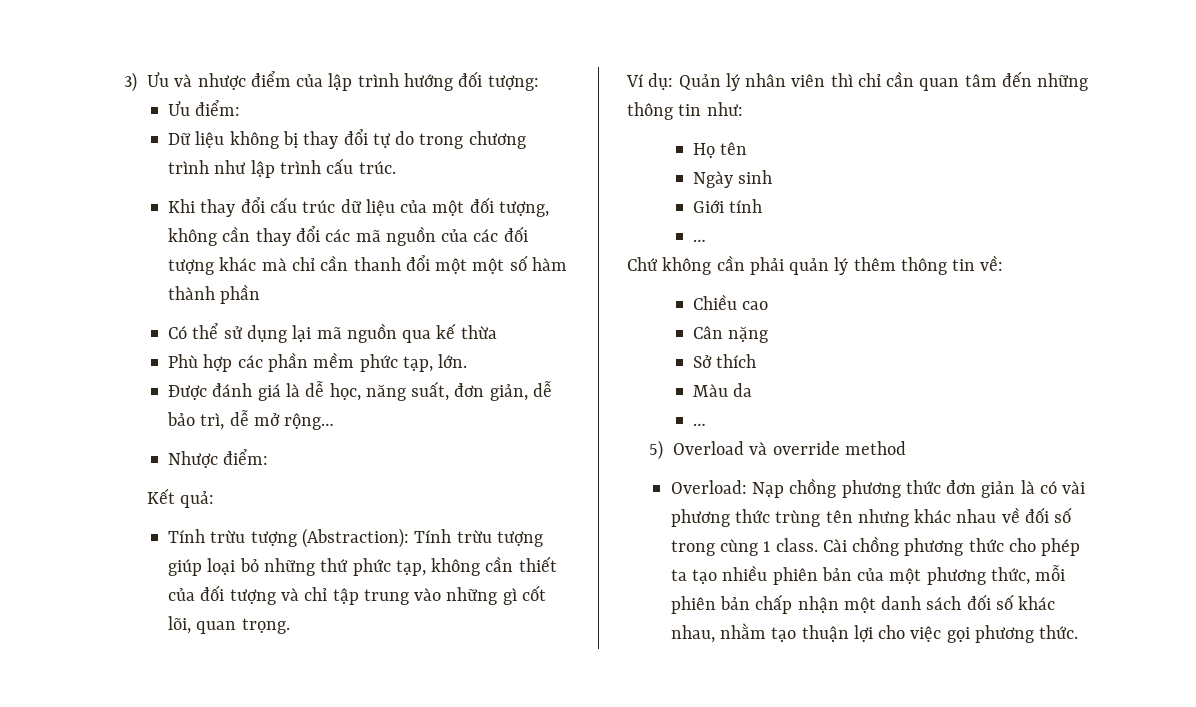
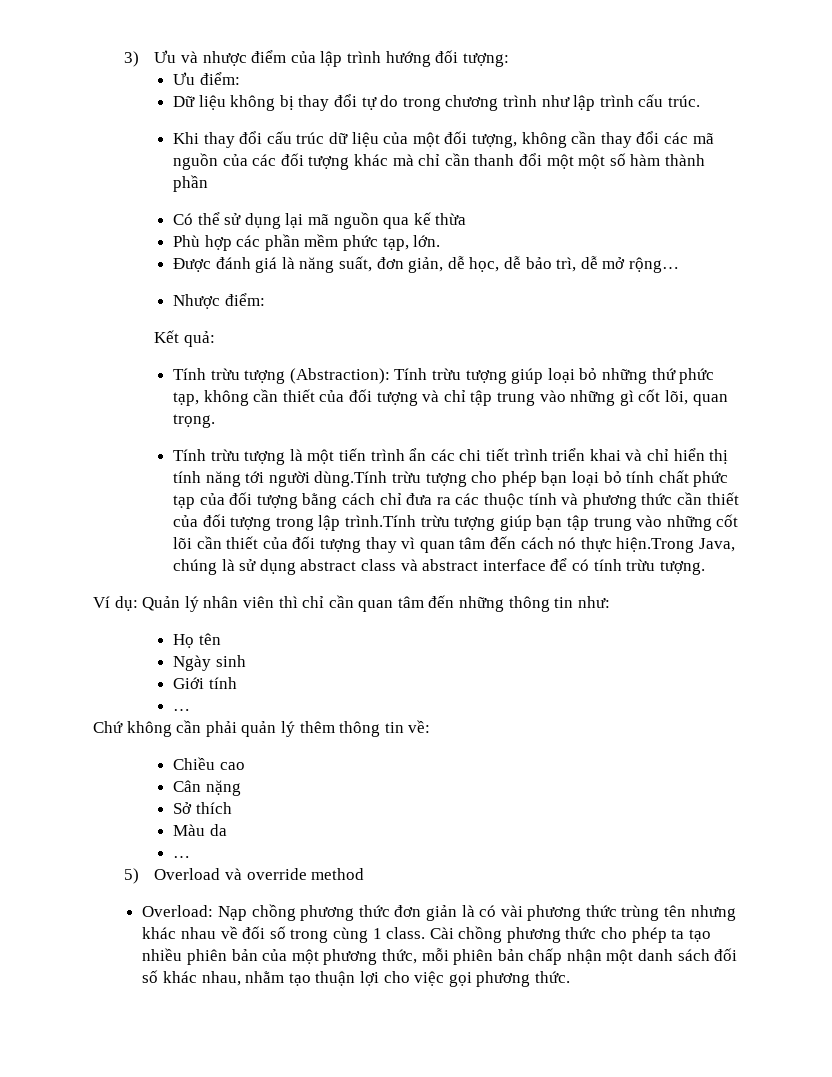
- Được đánh giá là dễ học, năng suất, đơn giản, dễ bảo trì, dễ mở rộng…
+ Được đánh giá là năng suất, đơn giản, dễ học, dễ bảo trì, dễ mở rộng…
+ Tính trừu tượng là một tiến trình ẩn các chi tiết trình triển khai và chỉ hiển thị tính năng tới người dùng.Tính trừu tượng cho phép bạn loại bỏ tính chất phức tạp của đối tượng bằng cách chỉ đưa ra các thuộc tính và phương thức cần thiết của đối tượng trong lập trình.Tính trừu tượng giúp bạn tập trung vào những cốt lõi cần thiết của đối tượng thay vì quan tâm đến cách nó thực hiện.Trong Java, chúng là sử dụng abstract class và abstract interface để có tính trừu tượng.

